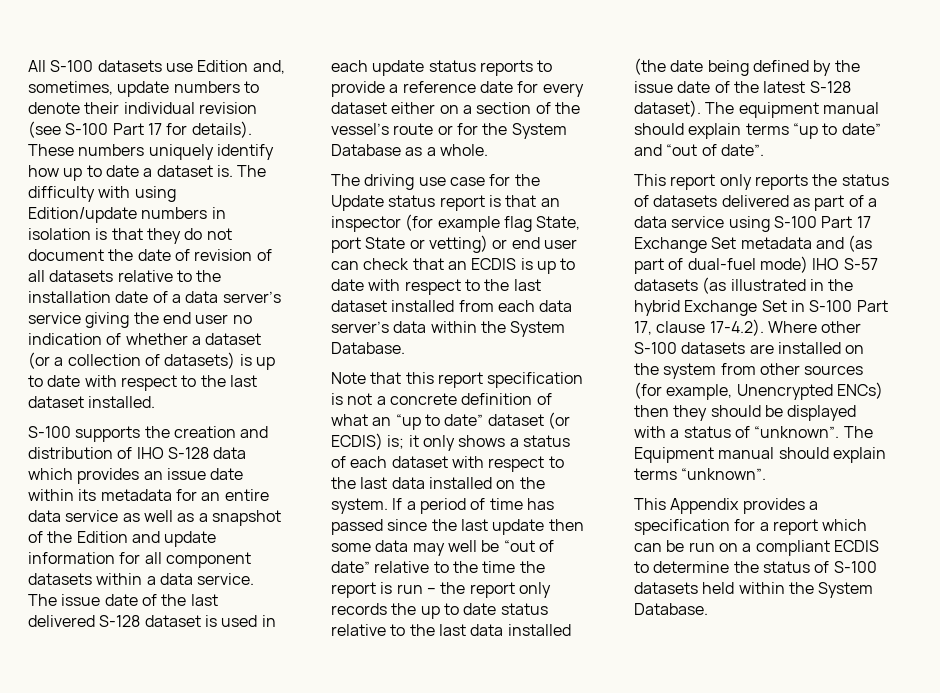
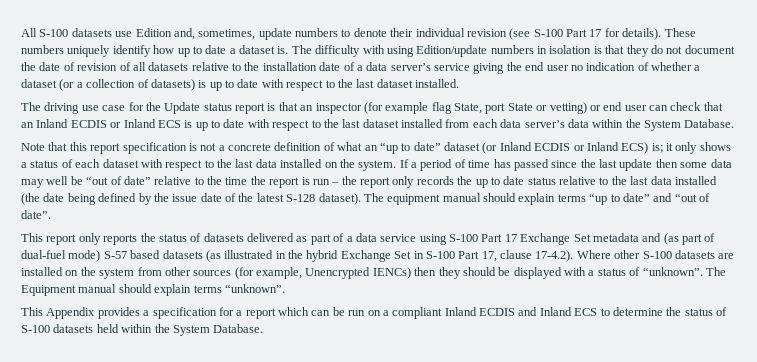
- S-100 supports the creation and distribution of IHO S-128 data which provides an issue date within its metadata for an entire data service as well as a snapshot of the Edition and update information for all component datasets within a data service. The issue date of the last delivered S-128 dataset is used in each update status reports to provide a reference date for every dataset either on a section of the vessel’s route or for the System Database as a whole.
- The driving use case for the Update status report is that an inspector (for example flag State, port State or vetting) or end user can check that an ECDIS is up to date with respect to the last dataset installed from each data server’s data within the System Database.
+ The driving use case for the Update status report is that an inspector (for example flag State, port State or vetting) or end user can check that an Inland ECDIS or Inland ECS is up to date with respect to the last dataset installed from each data server’s data within the System Database.
- Note that this report specification is not a concrete definition of what an “up to date” dataset (or ECDIS) is; it only shows a status of each dataset with respect to the last data installed on the system.
+ Note that this report specification is not a concrete definition of what an “up to date” dataset (or Inland ECDIS or Inland ECS) is; it only shows a status of each dataset with respect to the last data installed on the system.
- This report only reports the status of datasets delivered as part of a data service using S-100 Part 17 Exchange Set metadata and (as part of dual-fuel mode) IHO S-57 datasets (as illustrated in the hybrid Exchange Set in S-100 Part 17, clause 17-4.2). Where other S-100 datasets are installed on the system from other sources (for example, Unencrypted ENCs) then they should be displayed with a status of “unknown”.
+ This report only reports the status of datasets delivered as part of a data service using S-100 Part 17 Exchange Set metadata and (as part of dual-fuel mode) S-57 based datasets (as illustrated in the hybrid Exchange Set in S-100 Part 17, clause 17-4.2). Where other S-100 datasets are installed on the system from other sources (for example, Unencrypted IENCs) then they should be displayed with a status of “unknown”.
- This Appendix provides a specification for a report which can be run on a compliant ECDIS to determine the status of S-100 datasets held within the System Database.
+ This Appendix provides a specification for a report which can be run on a compliant Inland ECDIS and Inland ECS to determine the status of S-100 datasets held within the System Database.

